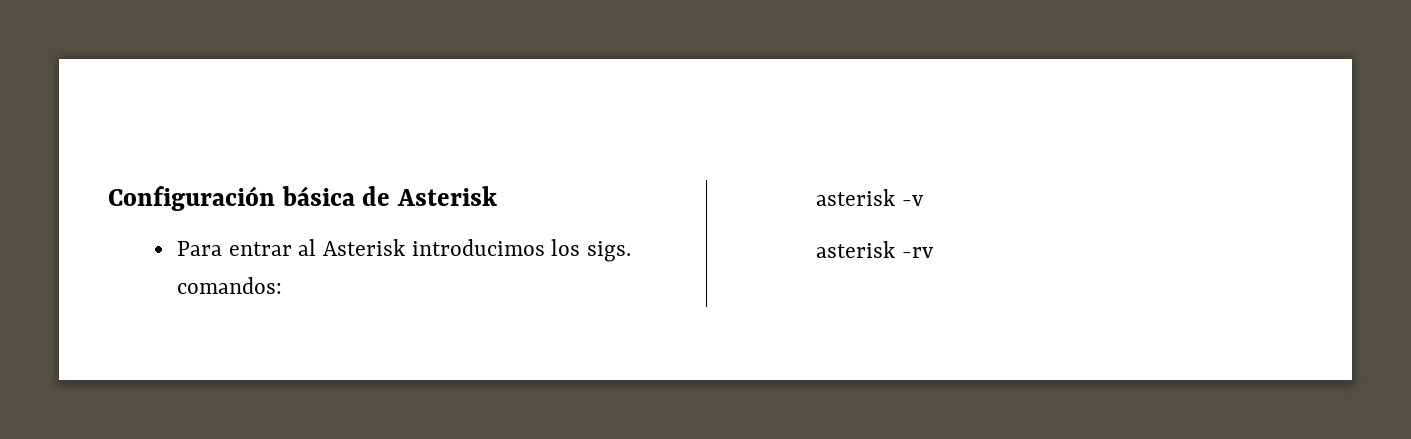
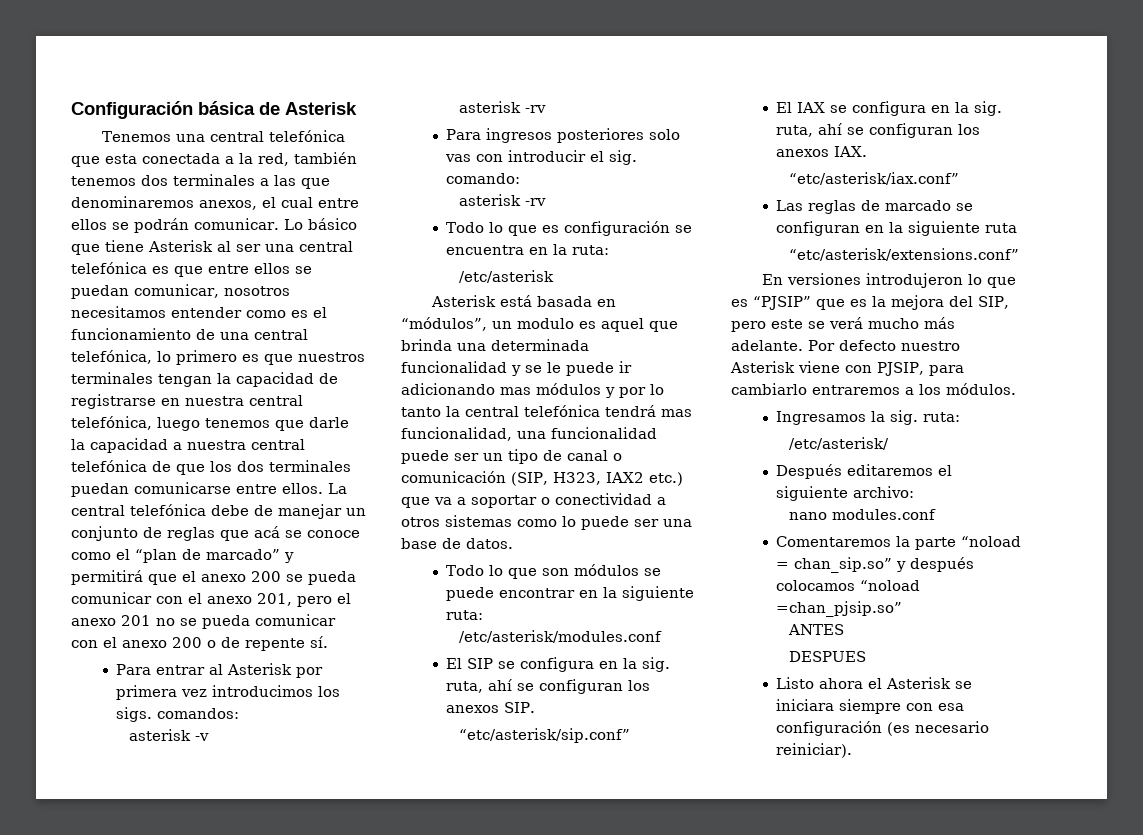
+ Tenemos una central telefónica que esta conectada a la red, también tenemos dos terminales a las que denominaremos anexos, el cual entre ellos se podrán comunicar. Lo básico que tiene Asterisk al ser una central telefónica es que entre ellos se puedan comunicar, nosotros necesitamos entender como es el funcionamiento de una central telefónica, lo primero es que nuestros terminales tengan la capacidad de registrarse en nuestra central telefónica, luego tenemos que darle la capacidad a nuestra central telefónica de que los dos terminales puedan comunicarse entre ellos. La central telefónica debe de manejar un conjunto de reglas que acá se conoce como el “plan de marcado” y permitirá que el anexo 200 se pueda comunicar con el anexo 201, pero el anexo 201 no se pueda comunicar con el anexo 200 o de repente sí.
- Para entrar al Asterisk introducimos los sigs. comandos:
+ Para entrar al Asterisk por primera vez introducimos los sigs. comandos:
+ Para ingresos posteriores solo vas con introducir el sig. comando:
+ asterisk -rv
+ Todo lo que es configuración se encuentra en la ruta:
+ /etc/asterisk
+ Asterisk está basada en “módulos”, un modulo es aquel que brinda una determinada funcionalidad y se le puede ir adicionando mas módulos y por lo tanto la central telefónica tendrá mas funcionalidad, una funcionalidad puede ser un tipo de canal o comunicación (SIP, H323, IAX2 etc.) que va a soportar o conectividad a otros sistemas como lo puede ser una base de datos.
+ Todo lo que son módulos se puede encontrar en la siguiente ruta:
+ /etc/asterisk/modules.conf
+ El SIP se configura en la sig. ruta, ahí se configuran los anexos SIP.
+ “etc/asterisk/sip.conf”
+ El IAX se configura en la sig. ruta, ahí se configuran los anexos IAX.
+ “etc/asterisk/iax.conf”
+ Las reglas de marcado se configuran en la siguiente ruta
+ “etc/asterisk/extensions.conf”
+ En versiones introdujeron lo que es “PJSIP” que es la mejora del SIP, pero este se verá mucho más adelante. Por defecto nuestro Asterisk viene con PJSIP, para cambiarlo entraremos a los módulos.
+ Ingresamos la sig. ruta:
+ /etc/asterisk/
+ Después editaremos el siguiente archivo:
+ nano modules.conf
+ Comentaremos la parte “noload = chan_sip.so” y después colocamos “noload =chan_pjsip.so”
+ ANTES
+ DESPUES
+ Listo ahora el Asterisk se iniciara siempre con esa configuración (es necesario reiniciar).

